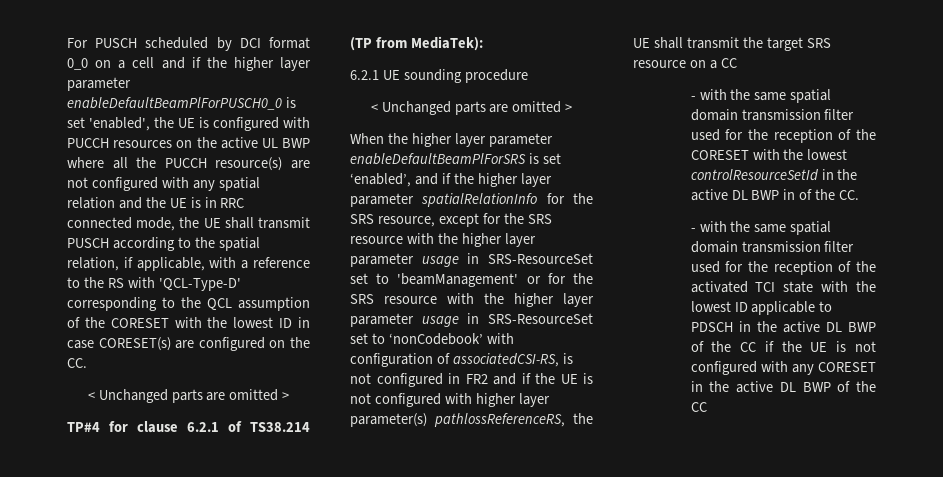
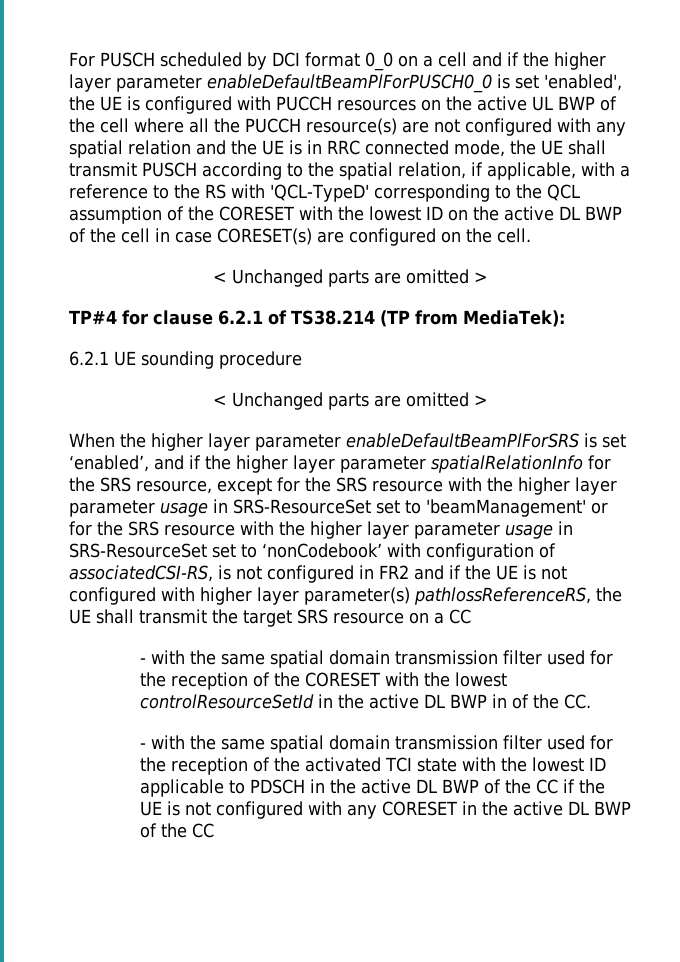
- For PUSCH scheduled by DCI format 0_0 on a cell and if the higher layer parameter enableDefaultBeamPlForPUSCH0_0 is set 'enabled', the UE is configured with PUCCH resources on the active UL BWP where all the PUCCH resource(s) are not configured with any spatial relation and the UE is in RRC connected mode, the UE shall transmit PUSCH according to the spatial relation, if applicable, with a reference to the RS with 'QCL-Type-D' corresponding to the QCL assumption of the CORESET with the lowest ID in case CORESET(s) are configured on the CC.
+ For PUSCH scheduled by DCI format 0_0 on a cell and if the higher layer parameter enableDefaultBeamPlForPUSCH0_0 is set 'enabled', the UE is configured with PUCCH resources on the active UL BWP of the cell where all the PUCCH resource(s) are not configured with any spatial relation and the UE is in RRC connected mode, the UE shall transmit PUSCH according to the spatial relation, if applicable, with a reference to the RS with 'QCL-TypeD' corresponding to the QCL assumption of the CORESET with the lowest ID on the active DL BWP of the cell in case CORESET(s) are configured on the cell.

